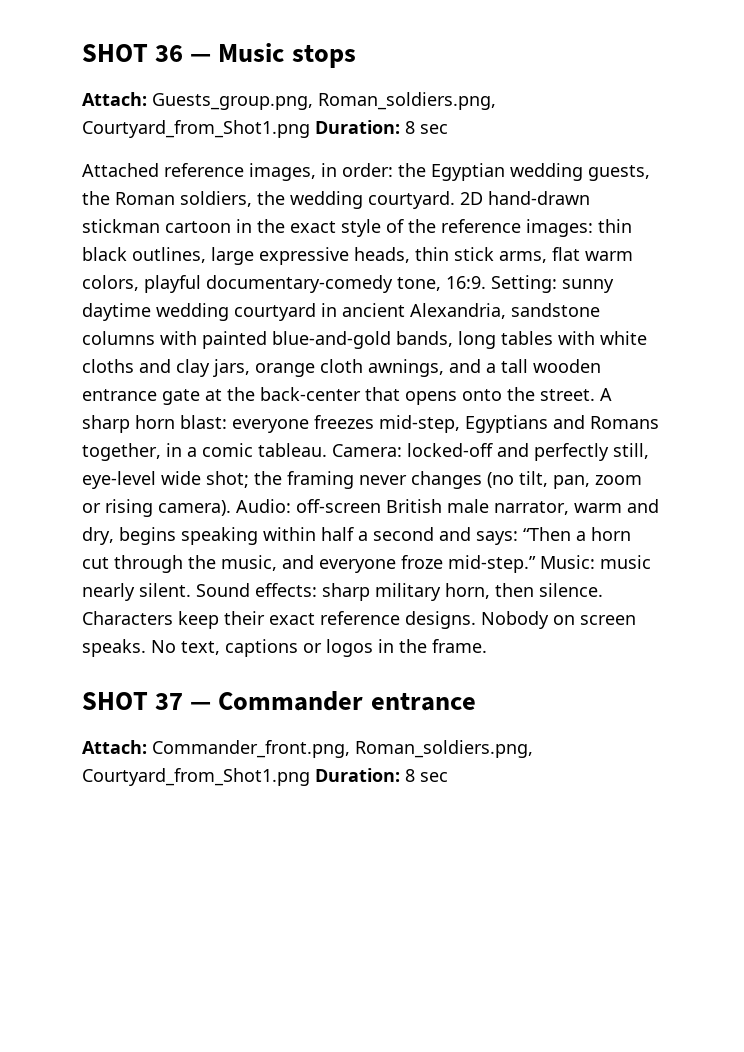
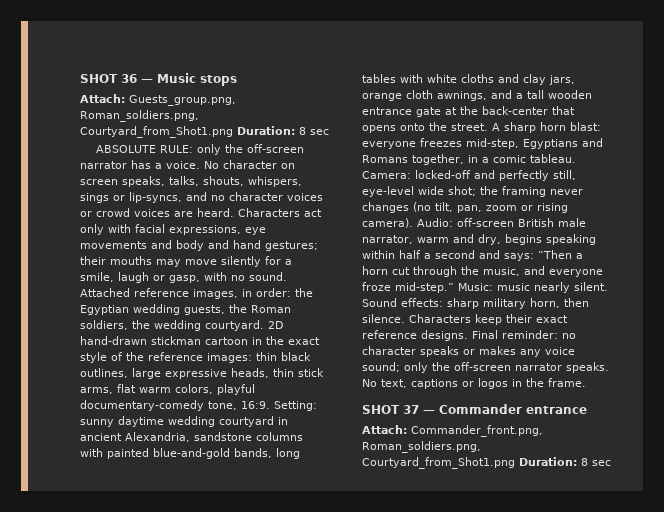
+ ABSOLUTE RULE: only the off-screen narrator has a voice. No character on screen speaks, talks, shouts, whispers, sings or lip-syncs, and no character voices or crowd voices are heard. Characters act only with facial expressions, eye movements and body and hand gestures; their mouths may move silently for a smile, laugh or gasp, with no sound.
- Nobody on screen speaks.
+ Final reminder: no character speaks or makes any voice sound; only the off-screen narrator speaks.

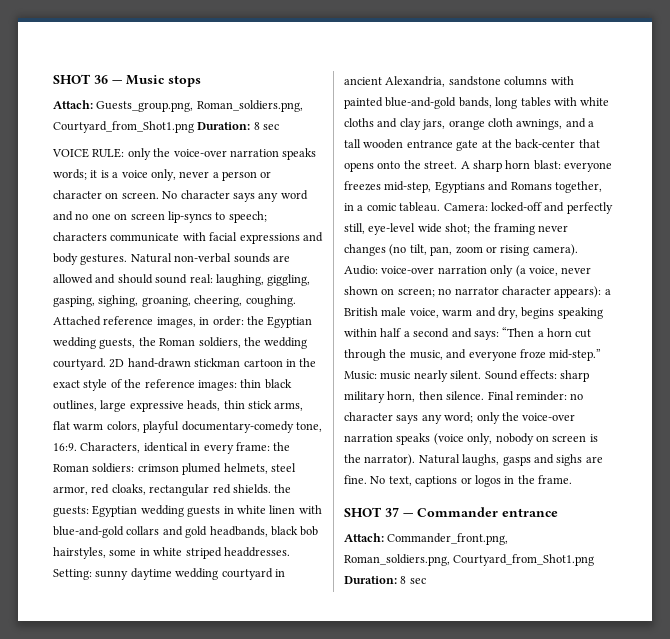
- ABSOLUTE RULE: only the off-screen narrator has a voice. No character on screen speaks, talks, shouts, whispers, sings or lip-syncs, and no character voices or crowd voices are heard. Characters act only with facial expressions, eye movements and body and hand gestures; their mouths may move silently for a smile, laugh or gasp, with no sound.
+ VOICE RULE: only the voice-over narration speaks words; it is a voice only, never a person or character on screen. No character says any word and no one on screen lip-syncs to speech; characters communicate with facial expressions and body gestures. Natural non-verbal sounds are allowed and should sound real: laughing, giggling, gasping, sighing, groaning, cheering, coughing.
+ Characters, identical in every frame: the Roman soldiers: crimson plumed helmets, steel armor, red cloaks, rectangular red shields. the guests: Egyptian wedding guests in white linen with blue-and-gold collars and gold headbands, black bob hairstyles, some in white striped headdresses.
- Audio: off-screen British male narrator, warm and dry, begins speaking within half a second and says: “Then a horn cut through the music, and everyone froze mid-step.”
+ Audio: voice-over narration only (a voice, never shown on screen; no narrator character appears): a British male voice, warm and dry, begins speaking within half a second and says: “Then a horn cut through the music, and everyone froze mid-step.”
- Characters keep their exact reference designs. Final reminder: no character speaks or makes any voice sound; only the off-screen narrator speaks.
+ Final reminder: no character says any word; only the voice-over narration speaks (voice only, nobody on screen is the narrator). Natural laughs, gasps and sighs are fine.

